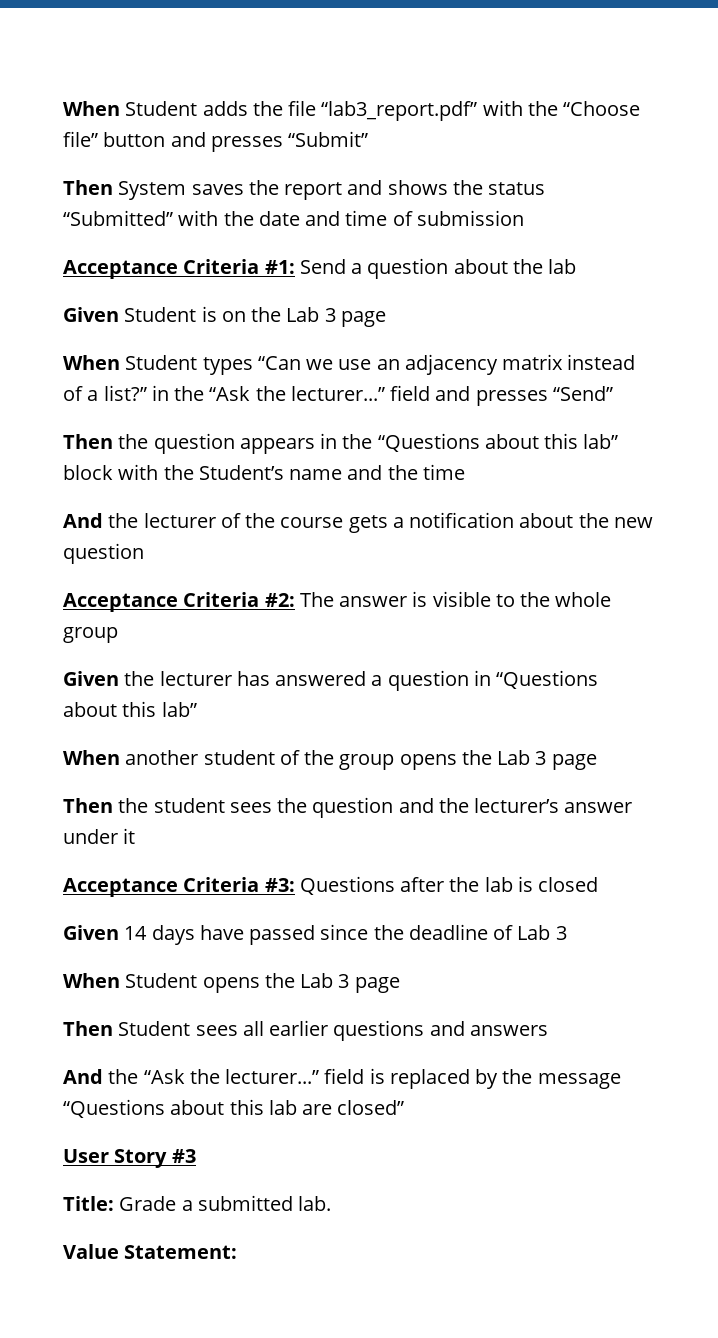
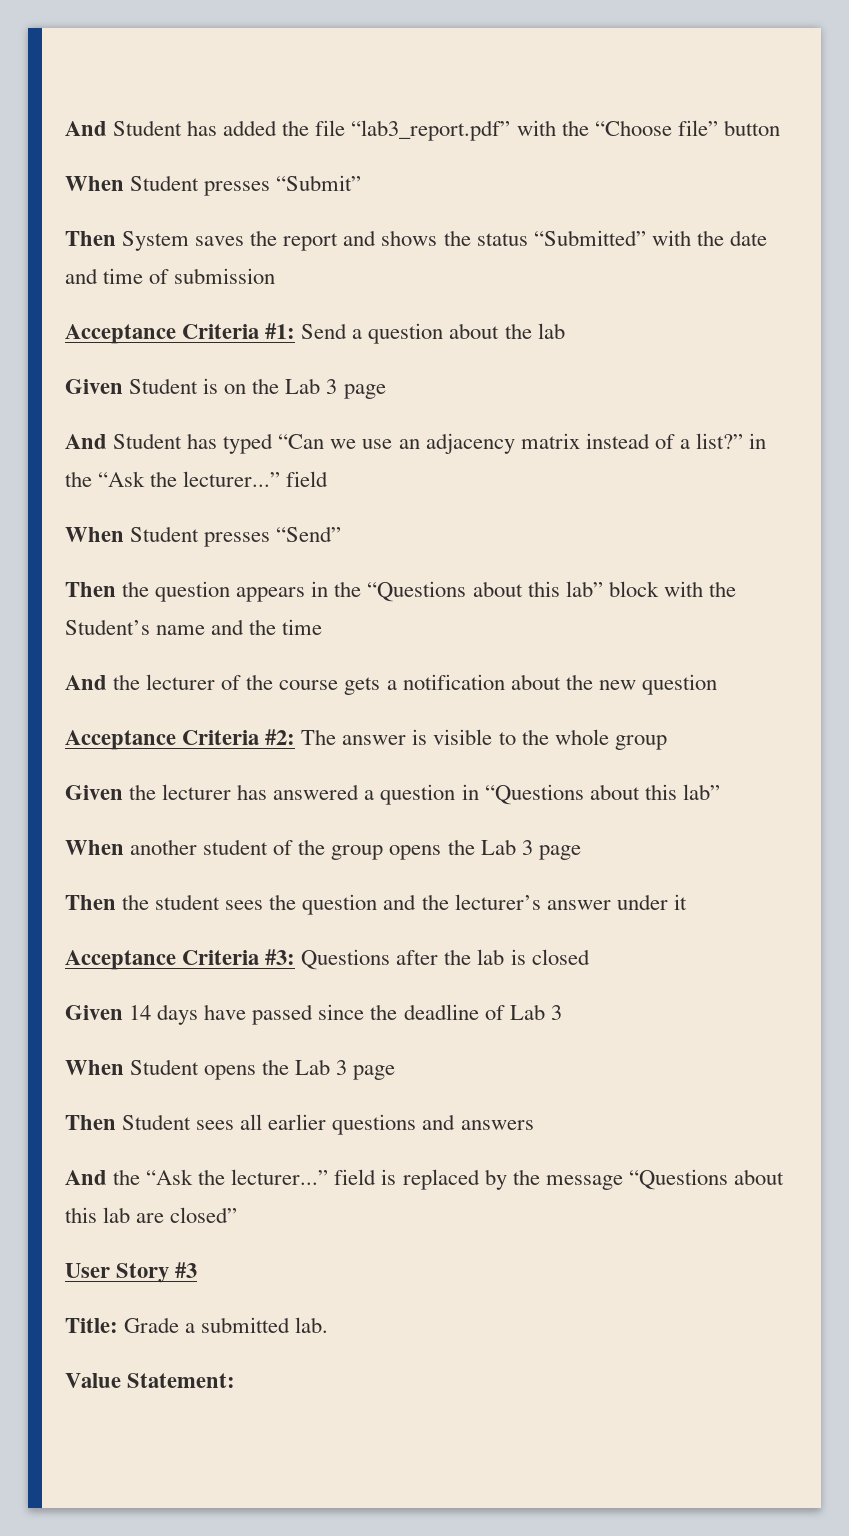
- When Student adds the file “lab3_report.pdf” with the “Choose file” button and presses “Submit”
+ And Student has added the file “lab3_report.pdf” with the “Choose file” button
+ When Student presses “Submit”
- When Student types “Can we use an adjacency matrix instead of a list?” in the “Ask the lecturer...” field and presses “Send”
+ And Student has typed “Can we use an adjacency matrix instead of a list?” in the “Ask the lecturer...” field
+ When Student presses “Send”

